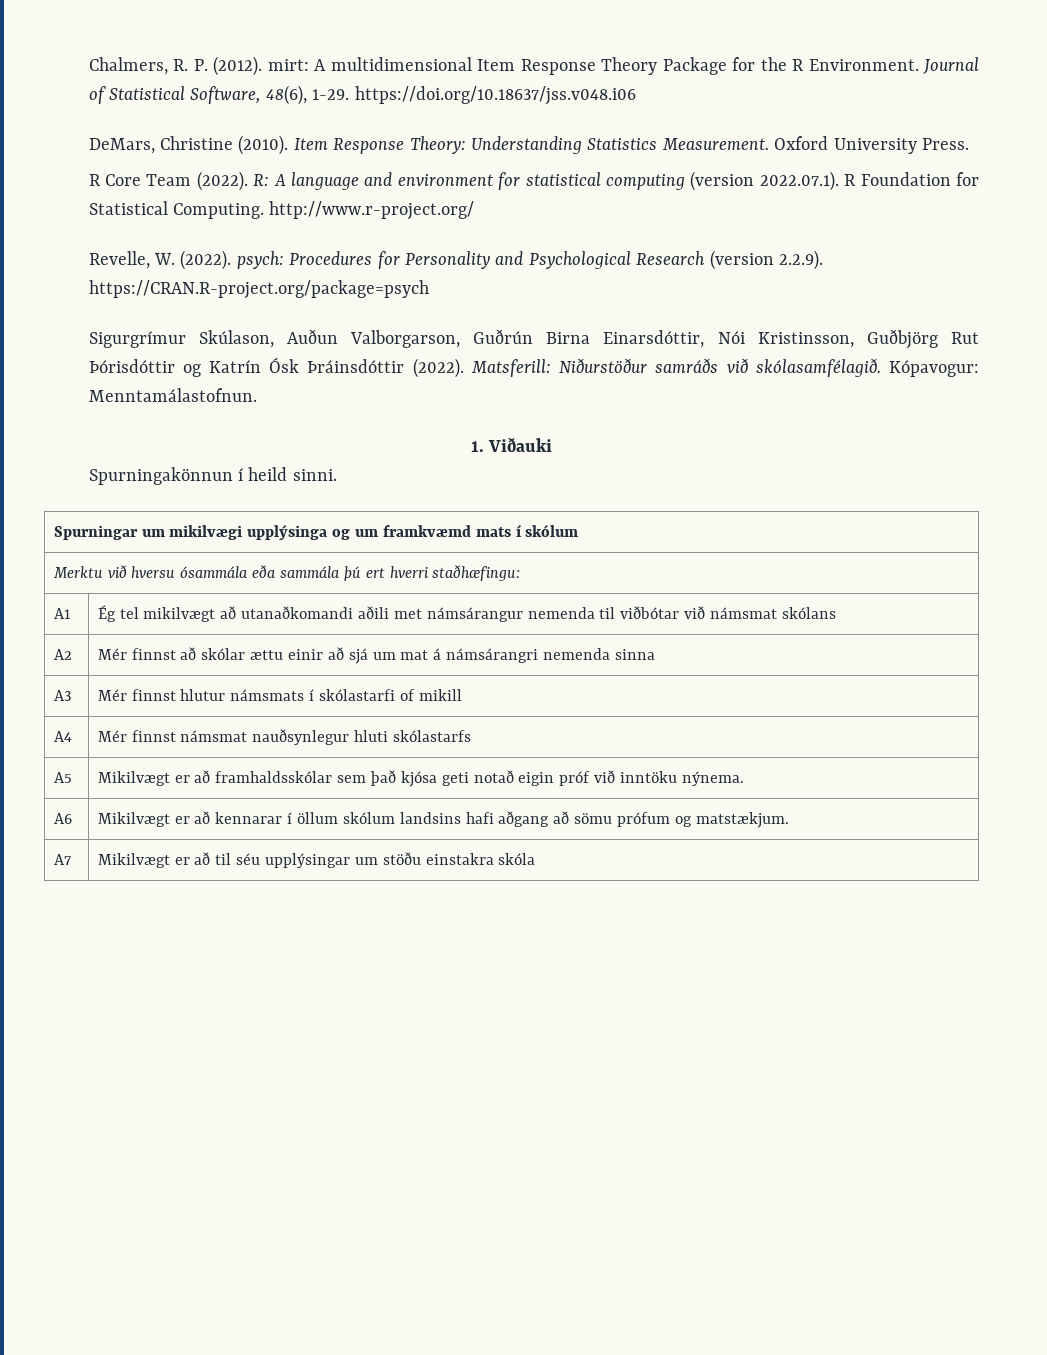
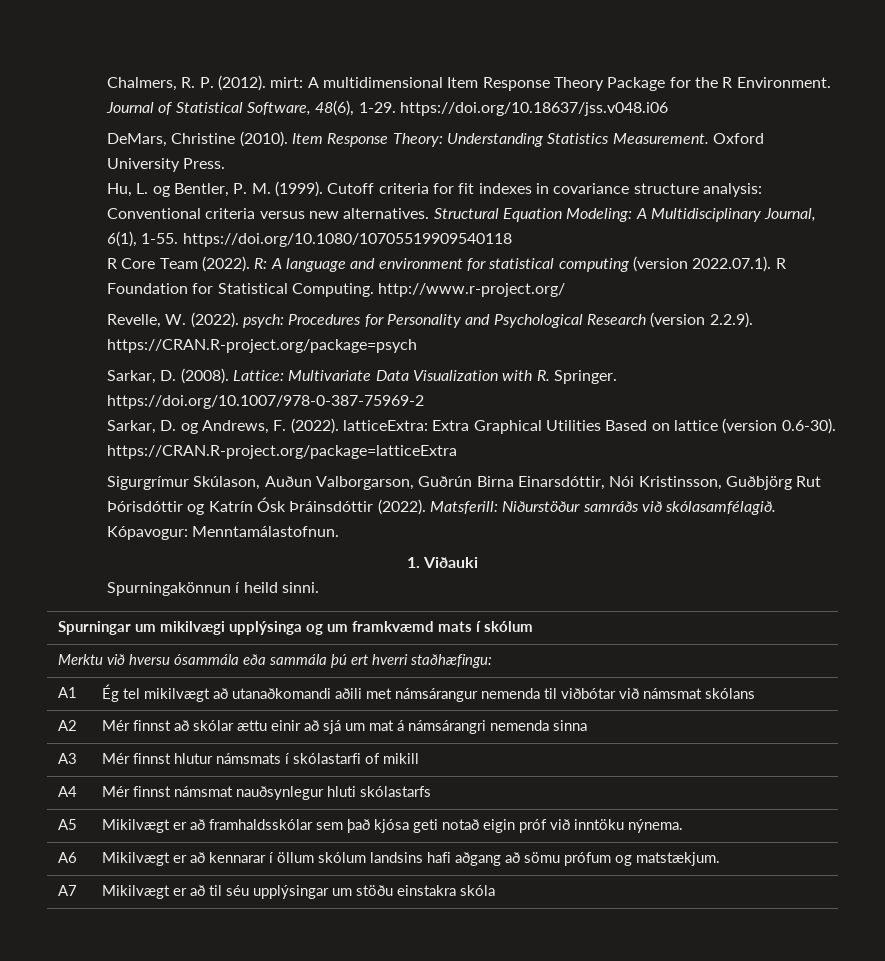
+ Hu, L. og Bentler, P. M. (1999). Cutoff criteria for fit indexes in covariance structure analysis: Conventional criteria versus new alternatives. Structural Equation Modeling: A Multidisciplinary Journal, 6(1), 1-55. https://doi.org/10.1080/10705519909540118
+ Sarkar, D. (2008). Lattice: Multivariate Data Visualization with R. Springer. https://doi.org/10.1007/978-0-387-75969-2
+ Sarkar, D. og Andrews, F. (2022). latticeExtra: Extra Graphical Utilities Based on lattice (version 0.6-30). https://CRAN.R-project.org/package=latticeExtra

